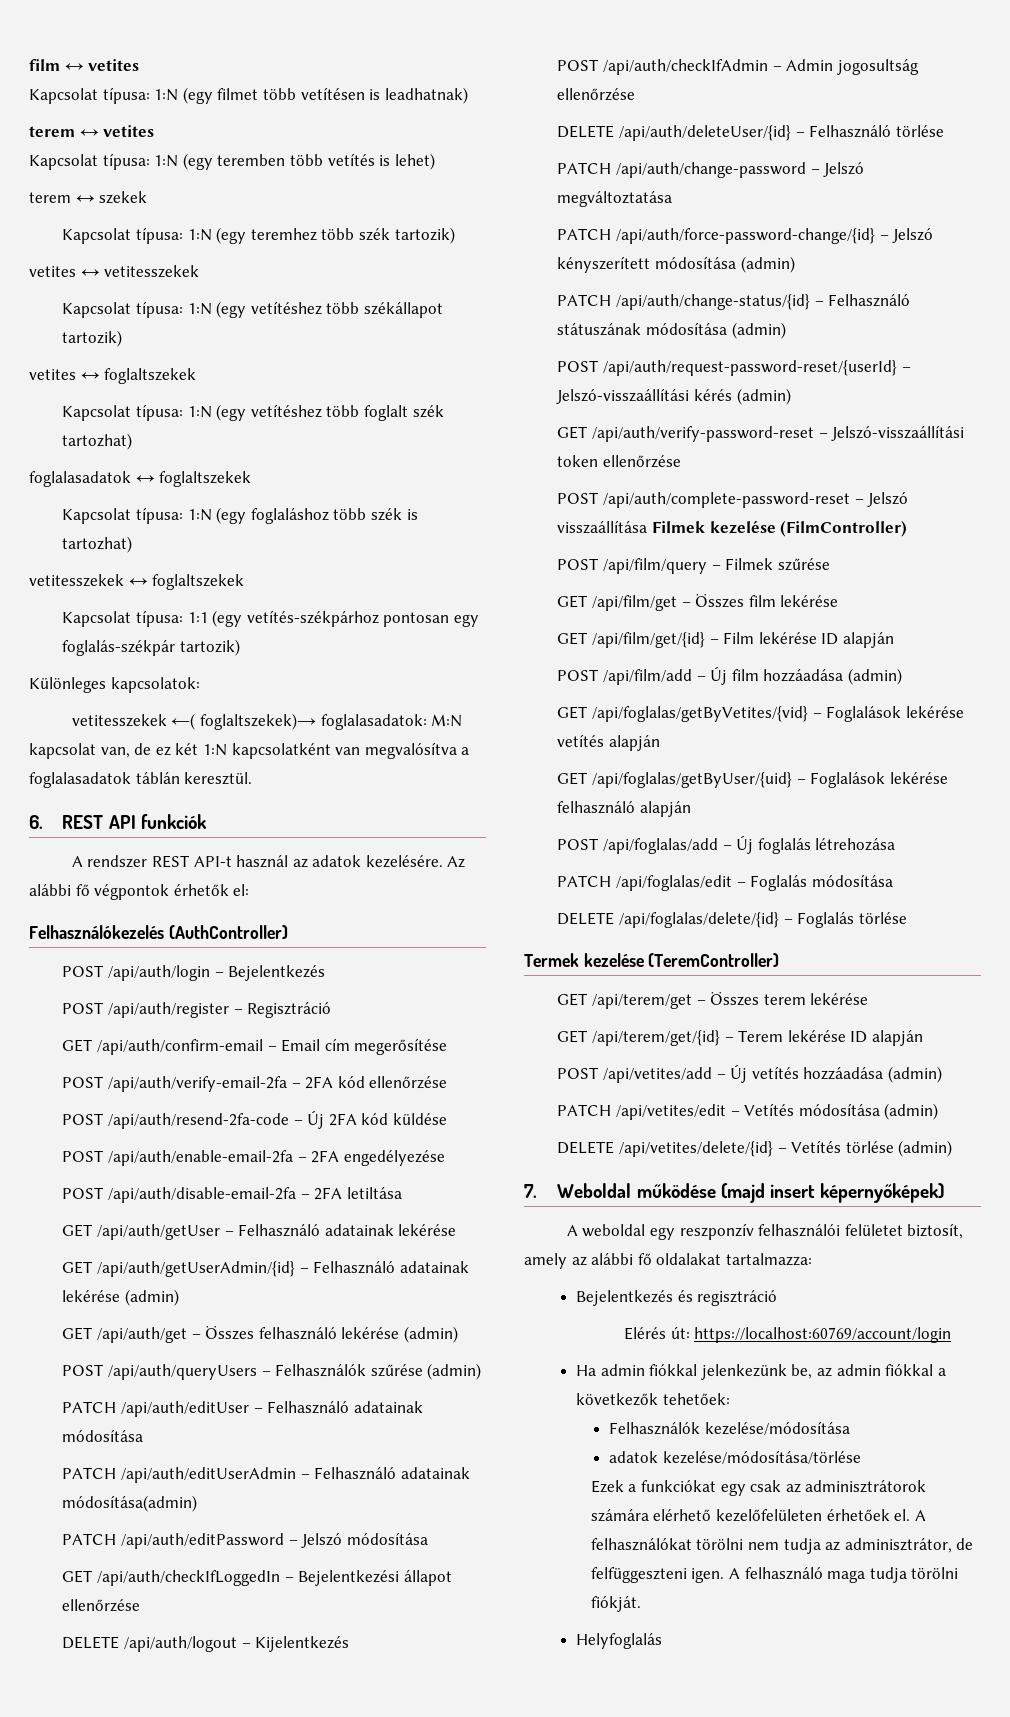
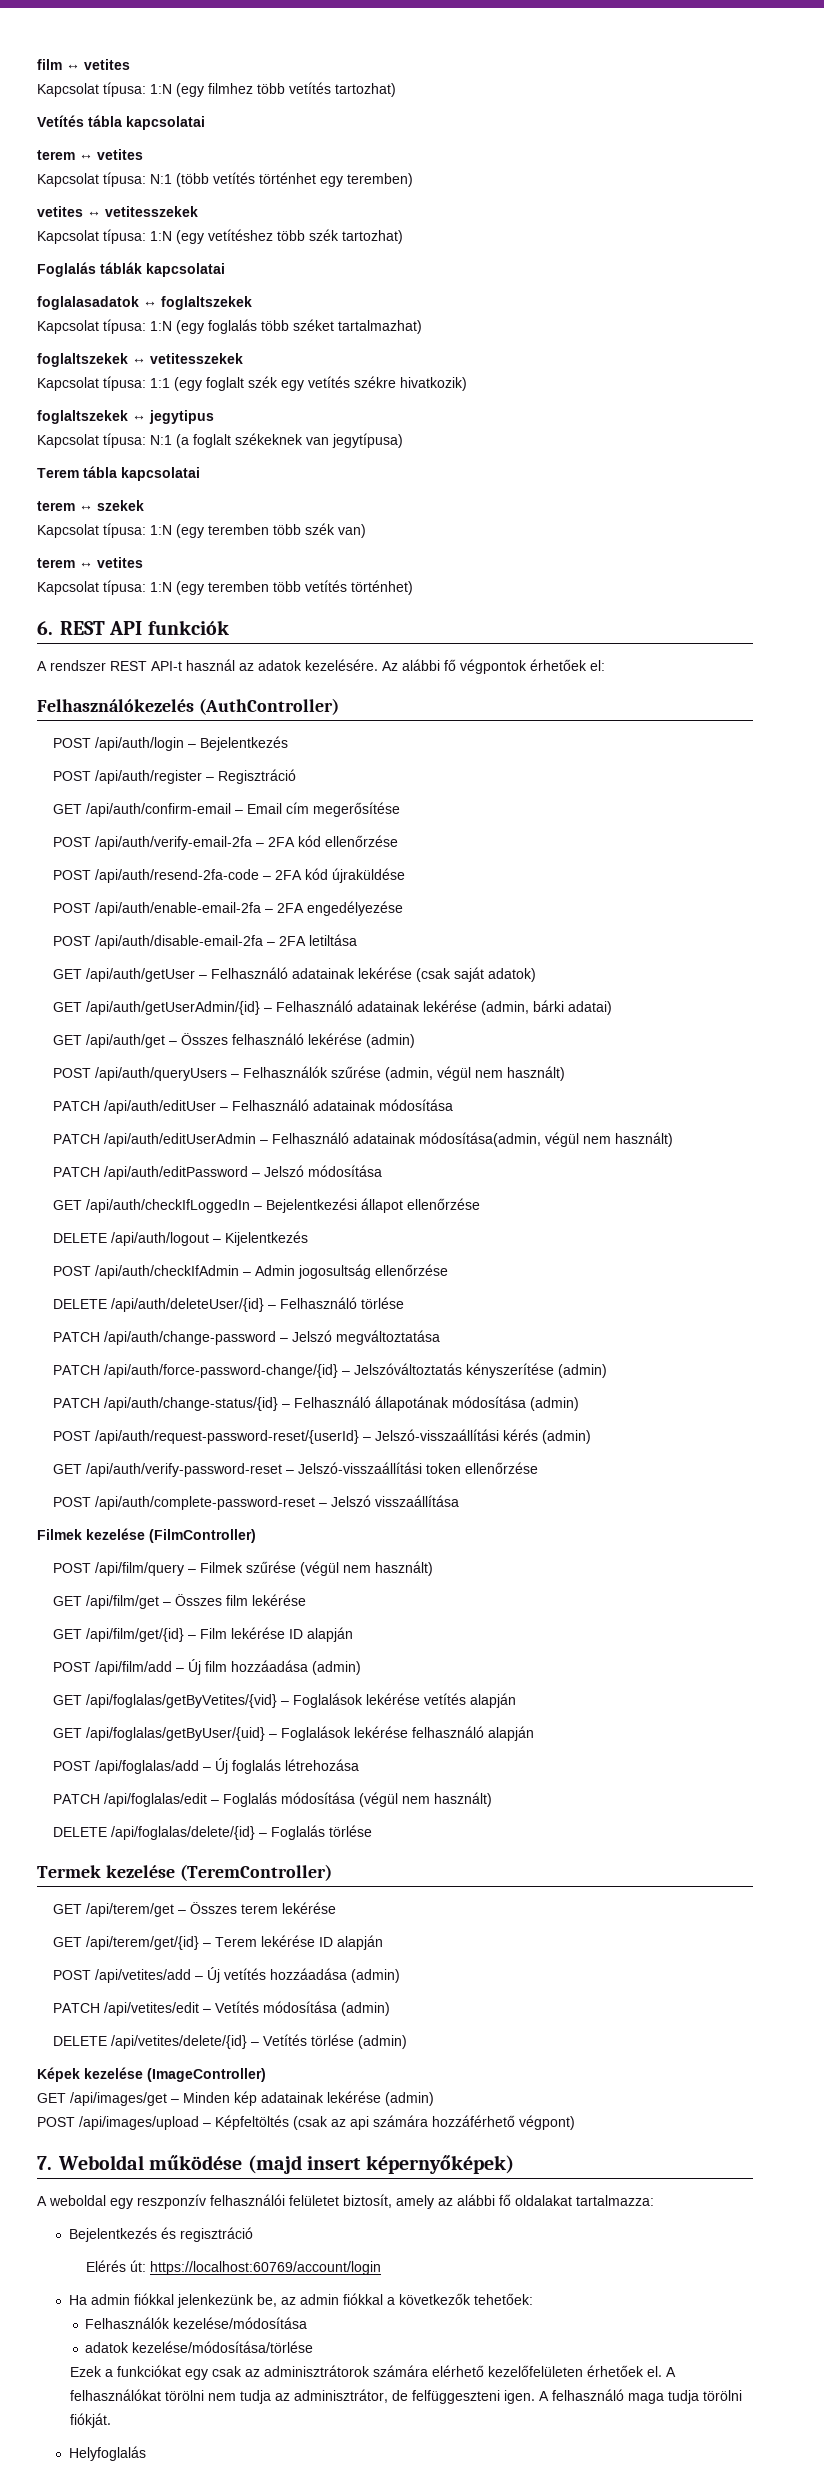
- Kapcsolat típusa: 1:N (egy filmet több vetítésen is leadhatnak)
+ Kapcsolat típusa: 1:N (egy filmhez több vetítés tartozhat)
+ Vetítés tábla kapcsolatai
+ terem ↔ vetites
+ Kapcsolat típusa: N:1 (több vetítés történhet egy teremben)
+ vetites ↔ vetitesszekek
+ Kapcsolat típusa: 1:N (egy vetítéshez több szék tartozhat)
+ Foglalás táblák kapcsolatai
+ foglalasadatok ↔ foglaltszekek
+ Kapcsolat típusa: 1:N (egy foglalás több széket tartalmazhat)
+ foglaltszekek ↔ vetitesszekek
+ Kapcsolat típusa: 1:1 (egy foglalt szék egy vetítés székre hivatkozik)
+ foglaltszekek ↔ jegytipus
+ Kapcsolat típusa: N:1 (a foglalt székeknek van jegytípusa)
+ Terem tábla kapcsolatai
+ terem ↔ szekek
+ Kapcsolat típusa: 1:N (egy teremben több szék van)
- Kapcsolat típusa: 1:N (egy teremben több vetítés is lehet)
- terem ↔ szekek
- Kapcsolat típusa: 1:N (egy teremhez több szék tartozik)
- vetites ↔ vetitesszekek
- Kapcsolat típusa: 1:N (egy vetítéshez több székállapot tartozik)
- vetites ↔ foglaltszekek
- Kapcsolat típusa: 1:N (egy vetítéshez több foglalt szék tartozhat)
- foglalasadatok ↔ foglaltszekek
- Kapcsolat típusa: 1:N (egy foglaláshoz több szék is tartozhat)
- vetitesszekek ↔ foglaltszekek
- Kapcsolat típusa: 1:1 (egy vetítés-székpárhoz pontosan egy foglalás-székpár tartozik)
- Különleges kapcsolatok:
- vetitesszekek ←( foglaltszekek)→ foglalasadatok: M:N kapcsolat van, de ez két 1:N kapcsolatként van megvalósítva a foglalasadatok táblán keresztül.
+ Kapcsolat típusa: 1:N (egy teremben több vetítés történhet)
- Az alábbi fő végpontok érhetők el:
+ Az alábbi fő végpontok érhetőek el:
- POST /api/auth/resend-2fa-code – Új 2FA kód küldése
+ POST /api/auth/resend-2fa-code – 2FA kód újraküldése
- GET /api/auth/getUser – Felhasználó adatainak lekérése
+ GET /api/auth/getUser – Felhasználó adatainak lekérése (csak saját adatok)
- GET /api/auth/getUserAdmin/{id} – Felhasználó adatainak lekérése (admin)
+ GET /api/auth/getUserAdmin/{id} – Felhasználó adatainak lekérése (admin, bárki adatai)
- POST /api/auth/queryUsers – Felhasználók szűrése (admin)
+ POST /api/auth/queryUsers – Felhasználók szűrése (admin, végül nem használt)
- PATCH /api/auth/editUserAdmin – Felhasználó adatainak módosítása(admin)
+ PATCH /api/auth/editUserAdmin – Felhasználó adatainak módosítása(admin, végül nem használt)
- PATCH /api/auth/force-password-change/{id} – Jelszó kényszerített módosítása (admin)
+ PATCH /api/auth/force-password-change/{id} – Jelszóváltoztatás kényszerítése (admin)
- PATCH /api/auth/change-status/{id} – Felhasználó státuszának módosítása (admin)
+ PATCH /api/auth/change-status/{id} – Felhasználó állapotának módosítása (admin)
- POST /api/auth/complete-password-reset – Jelszó visszaállítása Filmek kezelése (FilmController)
+ POST /api/auth/complete-password-reset – Jelszó visszaállítása
+ Filmek kezelése (FilmController)
- POST /api/film/query – Filmek szűrése
+ POST /api/film/query – Filmek szűrése (végül nem használt)
- PATCH /api/foglalas/edit – Foglalás módosítása
+ PATCH /api/foglalas/edit – Foglalás módosítása (végül nem használt)
+ Képek kezelése (ImageController)
+ GET /api/images/get – Minden kép adatainak lekérése (admin)
+ POST /api/images/upload – Képfeltöltés (csak az api számára hozzáférhető végpont)

